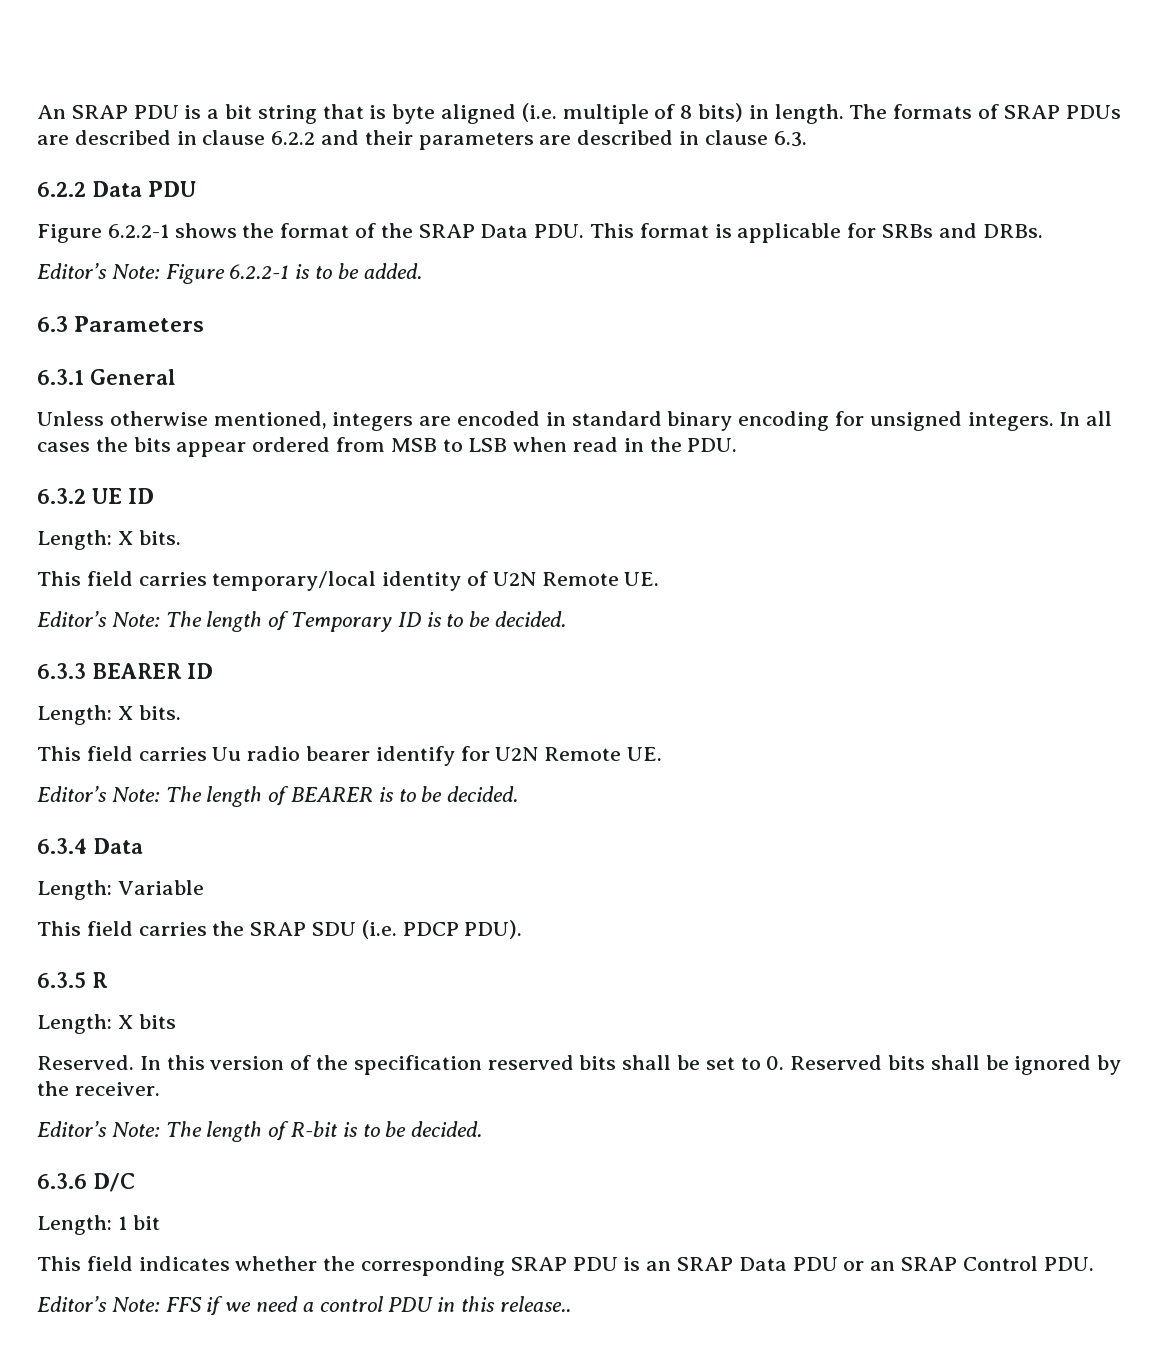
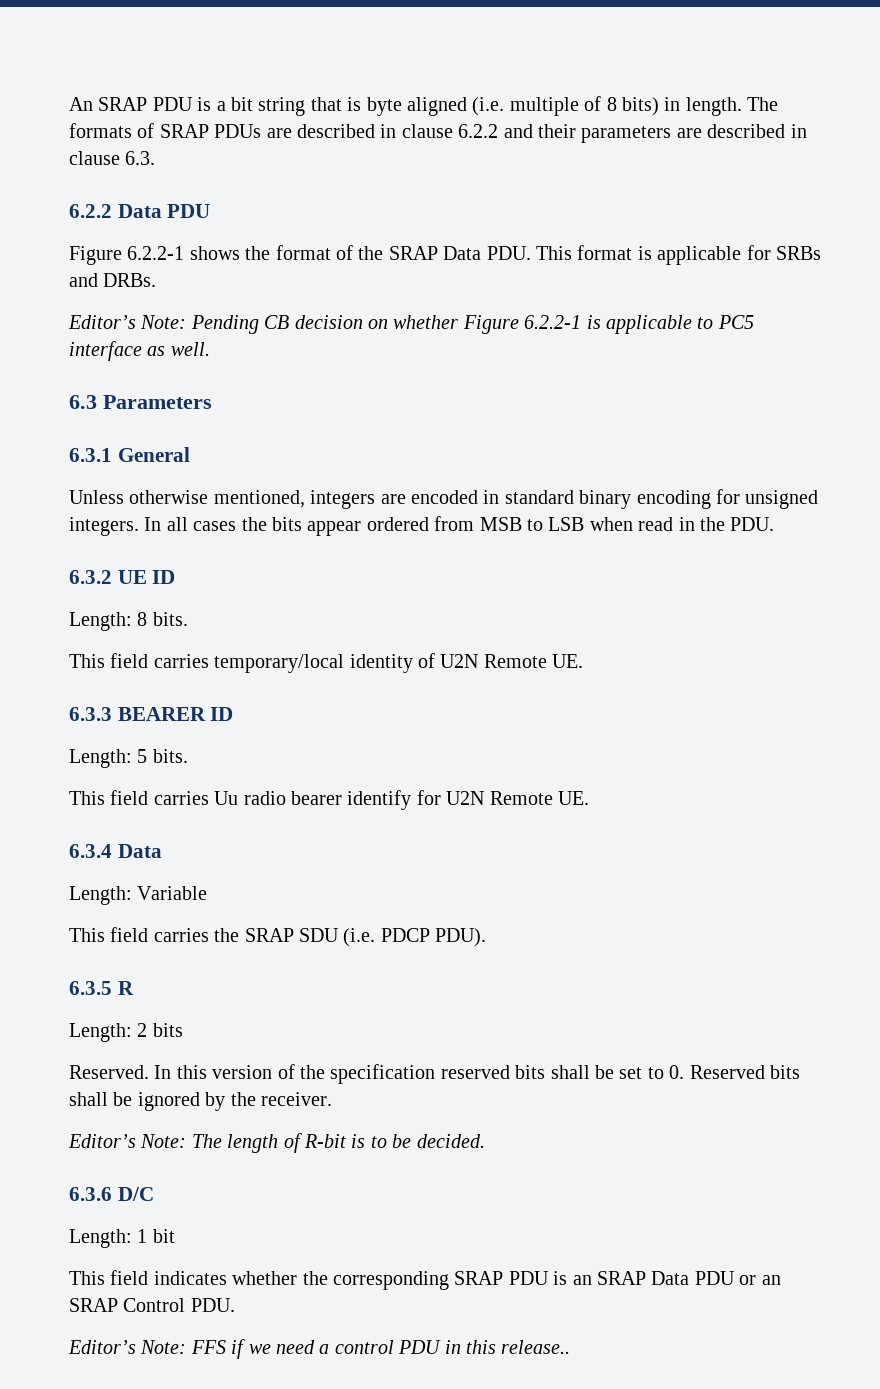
- Editor’s Note: Figure 6.2.2-1 is to be added.
+ Editor’s Note: Pending CB decision on whether Figure 6.2.2-1 is applicable to PC5 interface as well.
  6.3.2 UE ID
- Length: X bits.
+ Length: 8 bits.
- Editor’s Note: The length of Temporary ID is to be decided.
  6.3.3 BEARER ID
- Length: X bits.
+ Length: 5 bits.
- Editor’s Note: The length of BEARER is to be decided.
- Length: X bits
+ Length: 2 bits

